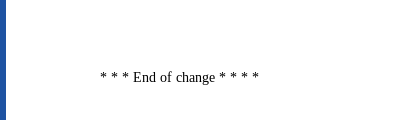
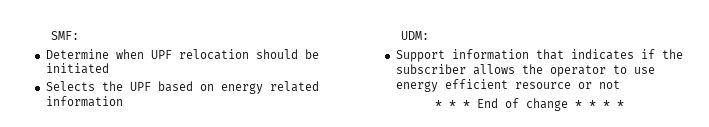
+ SMF:
+ Determine when UPF relocation should be initiated
+ Selects the UPF based on energy related information
+ UDM:
+ Support information that indicates if the subscriber allows the operator to use energy efficient resource or not

